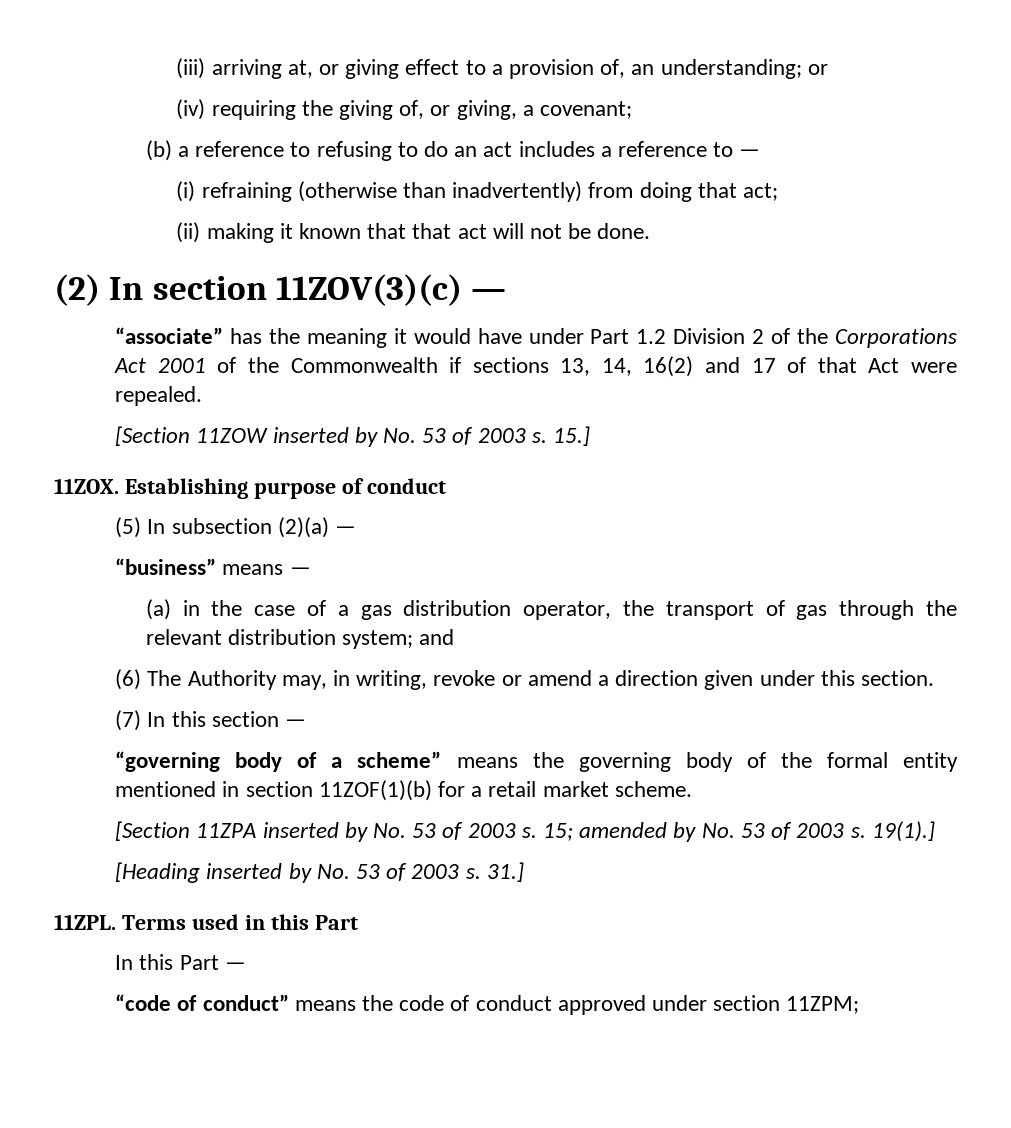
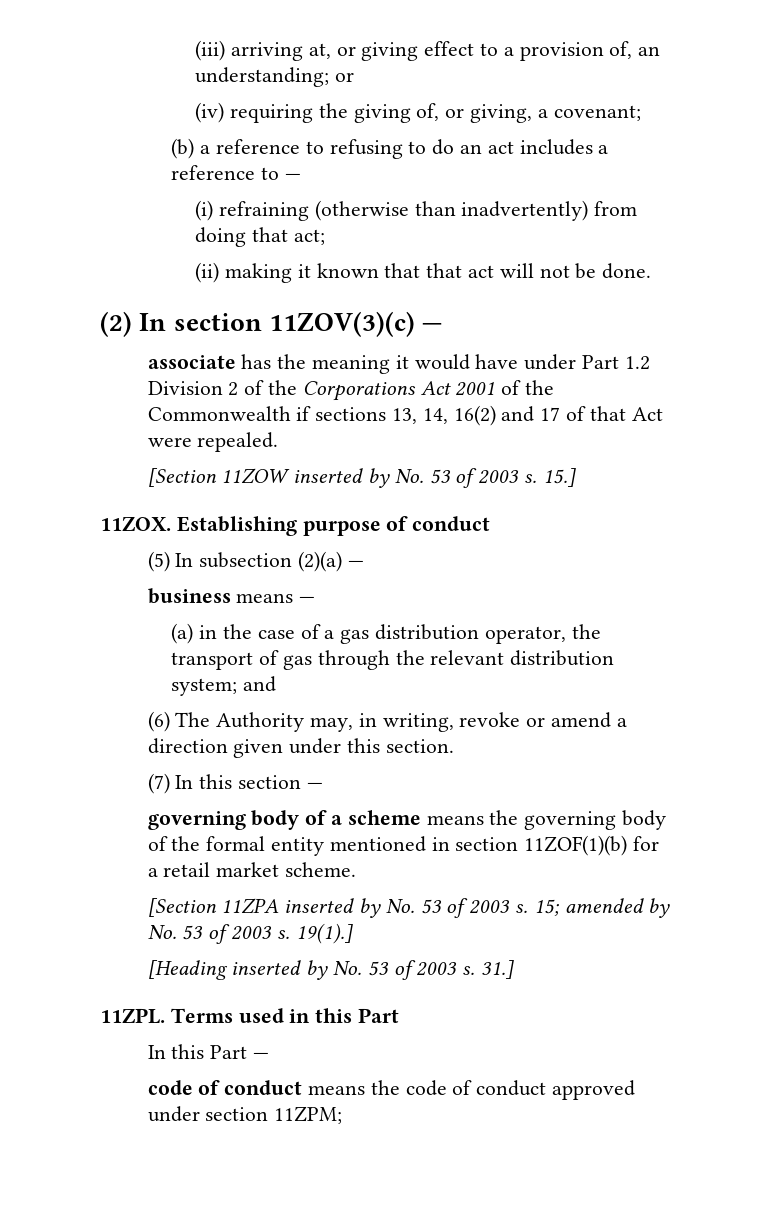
- “associate” has the meaning it would have under Part 1.2 Division 2 of the Corporations Act 2001 of the Commonwealth if sections 13, 14, 16(2) and 17 of that Act were repealed.
+ associate has the meaning it would have under Part 1.2 Division 2 of the Corporations Act 2001 of the Commonwealth if sections 13, 14, 16(2) and 17 of that Act were repealed.
- “business” means —
+ business means —
- “governing body of a scheme” means the governing body of the formal entity mentioned in section 11ZOF(1)(b) for a retail market scheme.
+ governing body of a scheme means the governing body of the formal entity mentioned in section 11ZOF(1)(b) for a retail market scheme.
- “code of conduct” means the code of conduct approved under section 11ZPM;
+ code of conduct means the code of conduct approved under section 11ZPM;

